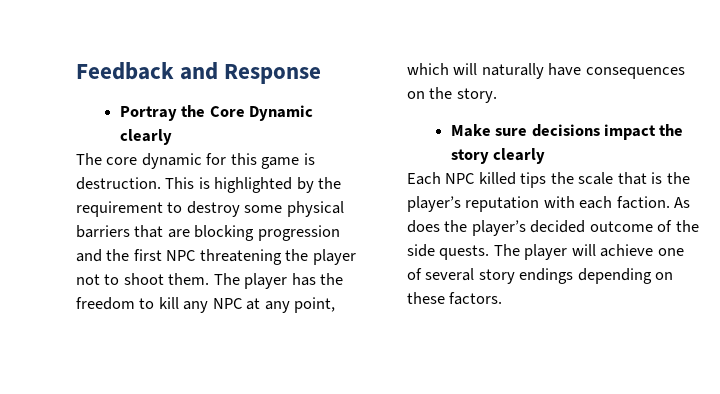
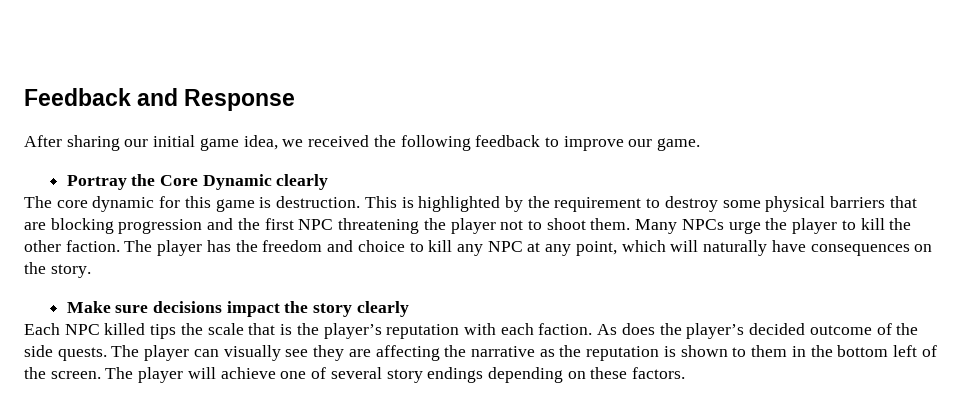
+ After sharing our initial game idea, we received the following feedback to improve our game.
+ Many NPCs urge the player to kill the other faction.
- The player has the freedom to kill any NPC at any point, which will naturally have consequences on the story.
+ The player has the freedom and choice to kill any NPC at any point, which will naturally have consequences on the story.
- The player will achieve one of several story endings depending on these factors.
+ The player can visually see they are affecting the narrative as the reputation is shown to them in the bottom left of the screen. The player will achieve one of several story endings depending on these factors.

